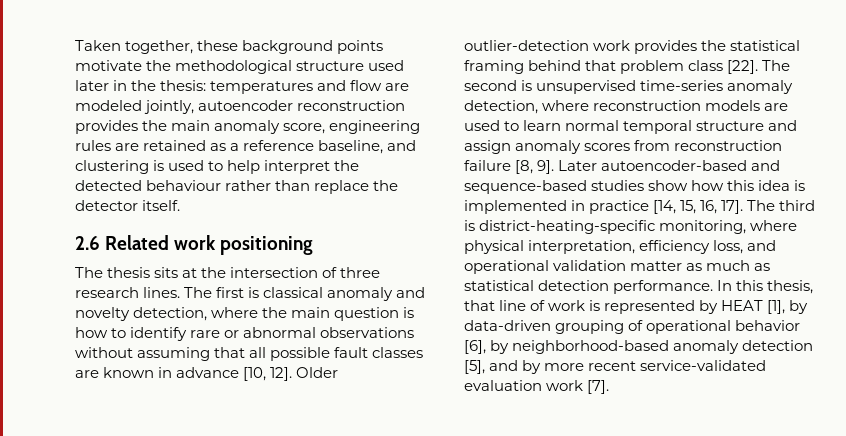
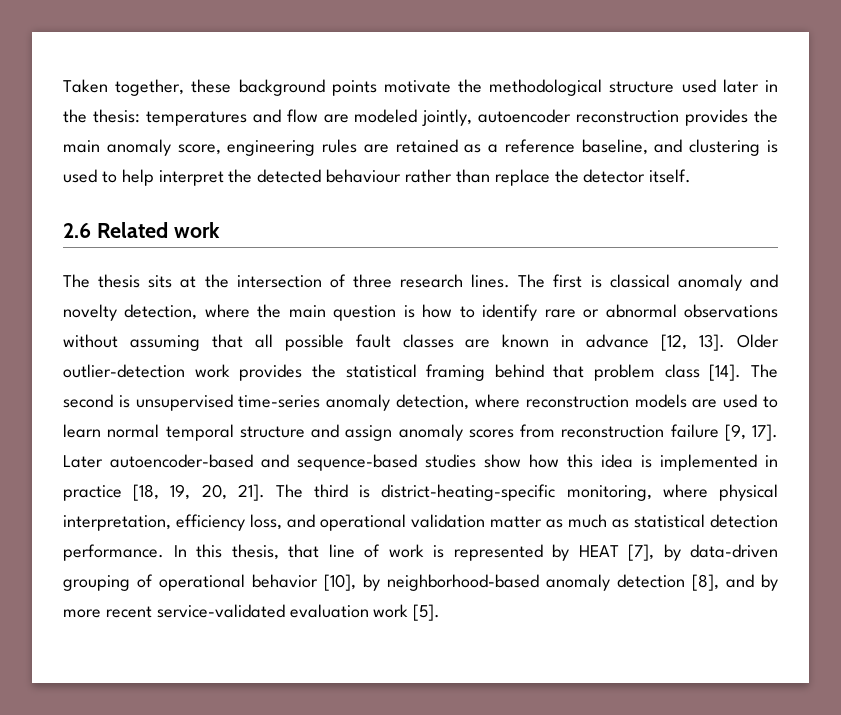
- 2.6 Related work positioning
+ 2.6 Related work
- The first is classical anomaly and novelty detection, where the main question is how to identify rare or abnormal observations without assuming that all possible fault classes are known in advance [10, 12].
+ The first is classical anomaly and novelty detection, where the main question is how to identify rare or abnormal observations without assuming that all possible fault classes are known in advance [12, 13].
- Older outlier-detection work provides the statistical framing behind that problem class [22].
+ Older outlier-detection work provides the statistical framing behind that problem class [14].
- The second is unsupervised time-series anomaly detection, where reconstruction models are used to learn normal temporal structure and assign anomaly scores from reconstruction failure [8, 9].
+ The second is unsupervised time-series anomaly detection, where reconstruction models are used to learn normal temporal structure and assign anomaly scores from reconstruction failure [9, 17].
- Later autoencoder-based and sequence-based studies show how this idea is implemented in practice [14, 15, 16, 17].
+ Later autoencoder-based and sequence-based studies show how this idea is implemented in practice [18, 19, 20, 21].
- In this thesis, that line of work is represented by HEAT [1], by data-driven grouping of operational behavior [6], by neighborhood-based anomaly detection [5], and by more recent service-validated evaluation work [7].
+ In this thesis, that line of work is represented by HEAT [7], by data-driven grouping of operational behavior [10], by neighborhood-based anomaly detection [8], and by more recent service-validated evaluation work [5].

